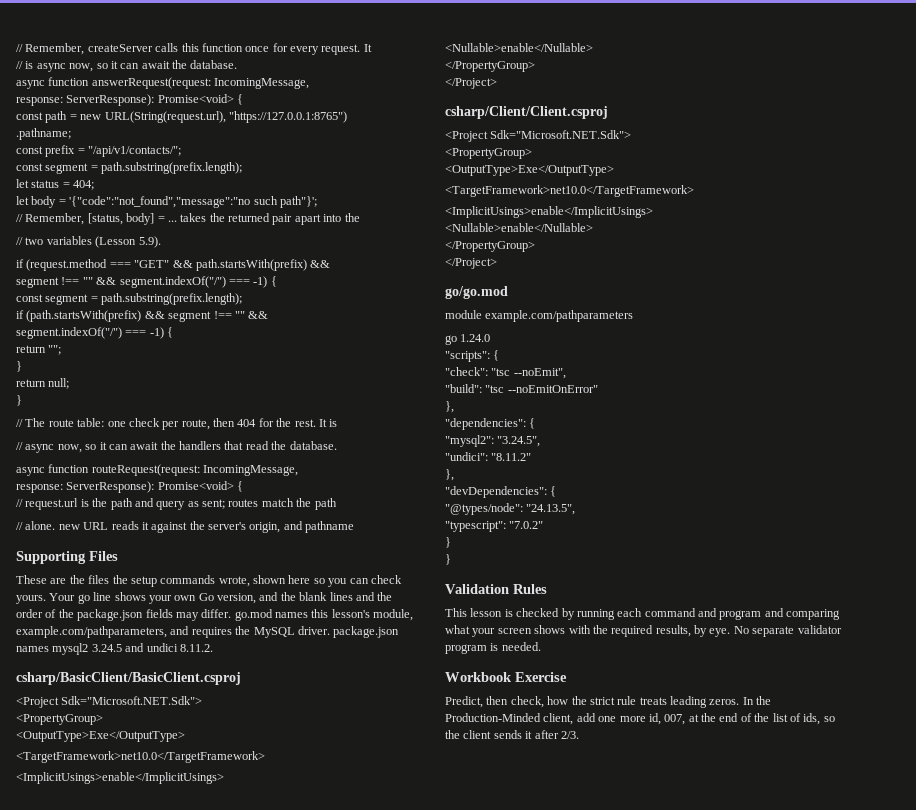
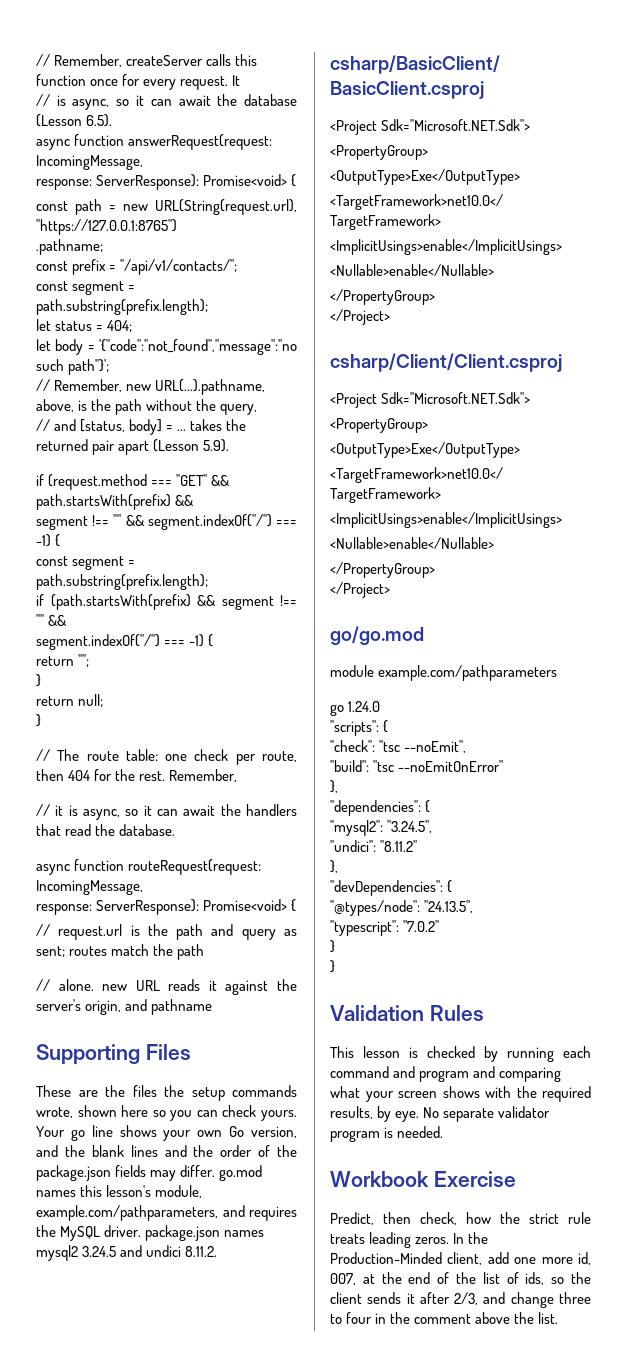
- // is async now, so it can await the database.
+ // is async, so it can await the database (Lesson 6.5).
- // Remember, [status, body] = ... takes the returned pair apart into the
- // two variables (Lesson 5.9).
+ // Remember, new URL(...).pathname, above, is the path without the query,
+ // and [status, body] = ... takes the returned pair apart (Lesson 5.9).
- // The route table: one check per route, then 404 for the rest. It is
- // async now, so it can await the handlers that read the database.
+ // The route table: one check per route, then 404 for the rest. Remember,
+ // it is async, so it can await the handlers that read the database.
- In the Production-Minded client, add one more id, 007, at the end of the list of ids, so the client sends it after 2/3.
+ In the Production-Minded client, add one more id, 007, at the end of the list of ids, so the client sends it after 2/3, and change three to four in the comment above the list.

